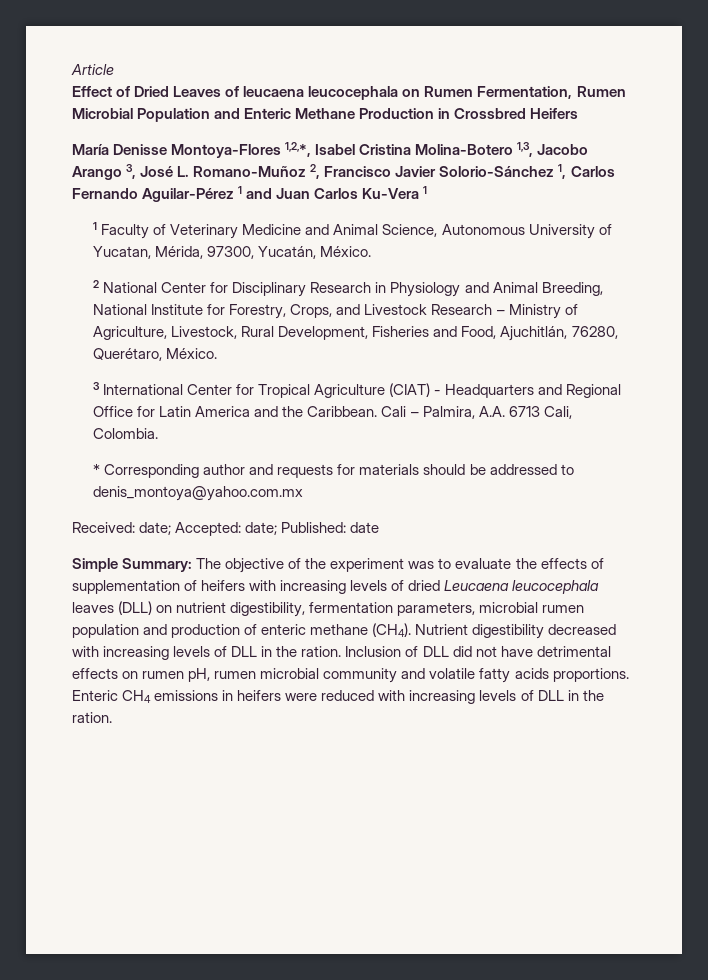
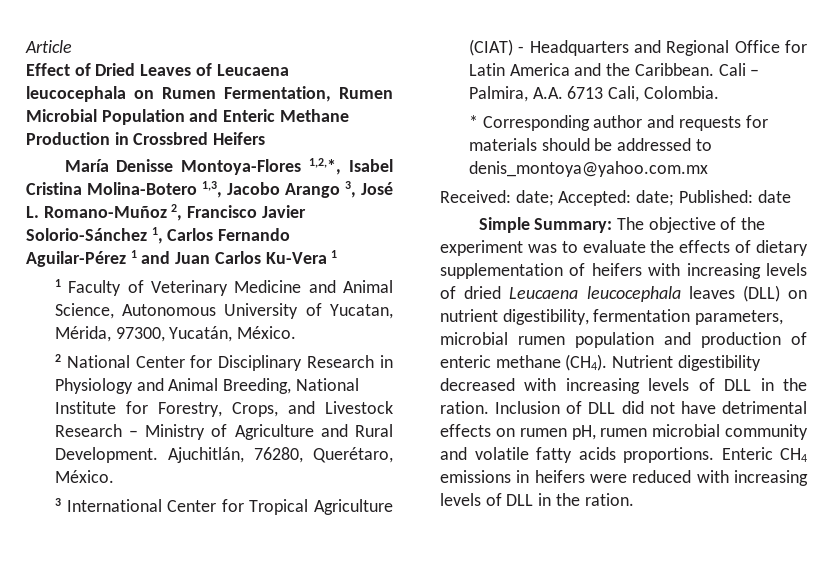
- Effect of Dried Leaves of leucaena leucocephala on Rumen Fermentation, Rumen Microbial Population and Enteric Methane Production in Crossbred Heifers
+ Effect of Dried Leaves of Leucaena leucocephala on Rumen Fermentation, Rumen Microbial Population and Enteric Methane Production in Crossbred Heifers
- 2 National Center for Disciplinary Research in Physiology and Animal Breeding, National Institute for Forestry, Crops, and Livestock Research – Ministry of Agriculture, Livestock, Rural Development, Fisheries and Food, Ajuchitlán, 76280, Querétaro, México.
+ 2 National Center for Disciplinary Research in Physiology and Animal Breeding, National Institute for Forestry, Crops, and Livestock Research – Ministry of Agriculture and Rural Development. Ajuchitlán, 76280, Querétaro, México.
- Simple Summary: The objective of the experiment was to evaluate the effects of supplementation of heifers with increasing levels of dried Leucaena leucocephala leaves (DLL) on nutrient digestibility, fermentation parameters, microbial rumen population and production of enteric methane (CH4).
+ Simple Summary: The objective of the experiment was to evaluate the effects of dietary supplementation of heifers with increasing levels of dried Leucaena leucocephala leaves (DLL) on nutrient digestibility, fermentation parameters, microbial rumen population and production of enteric methane (CH4).

